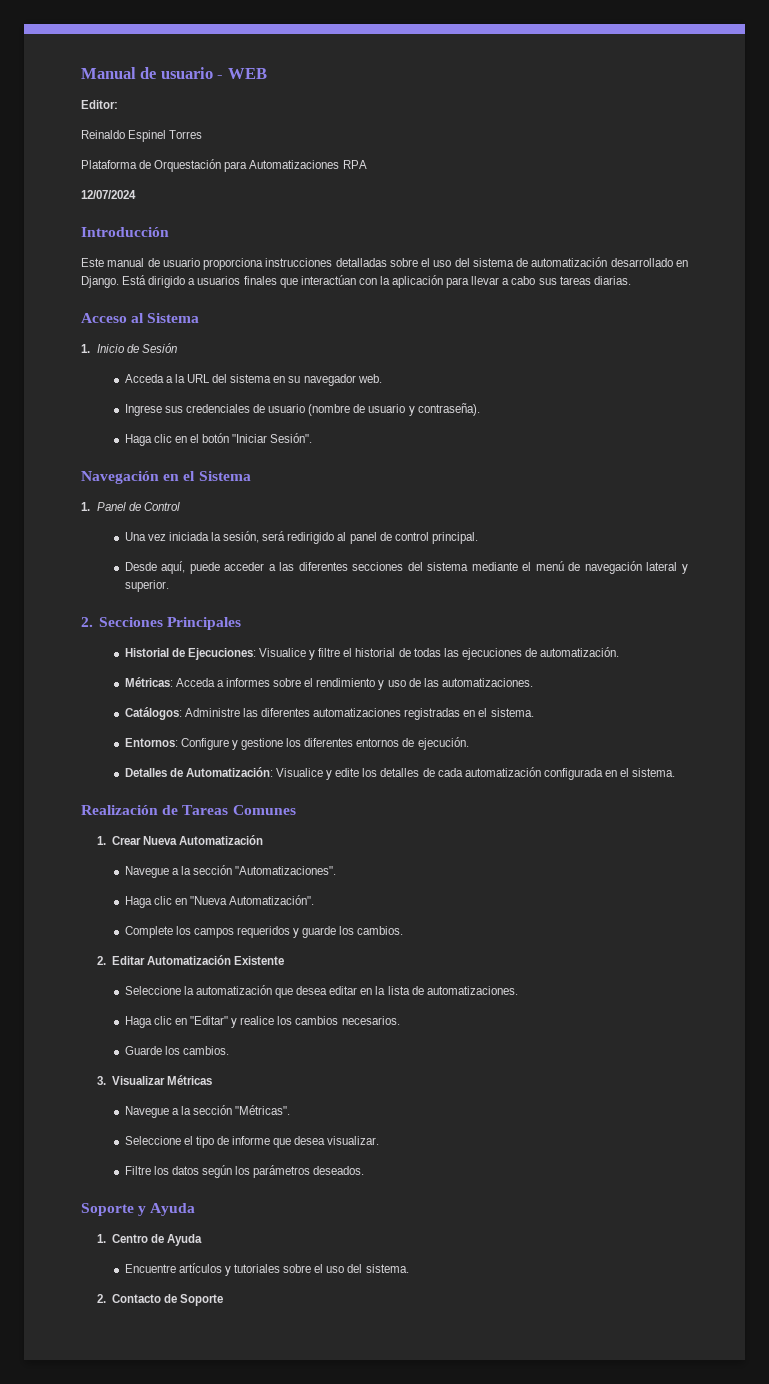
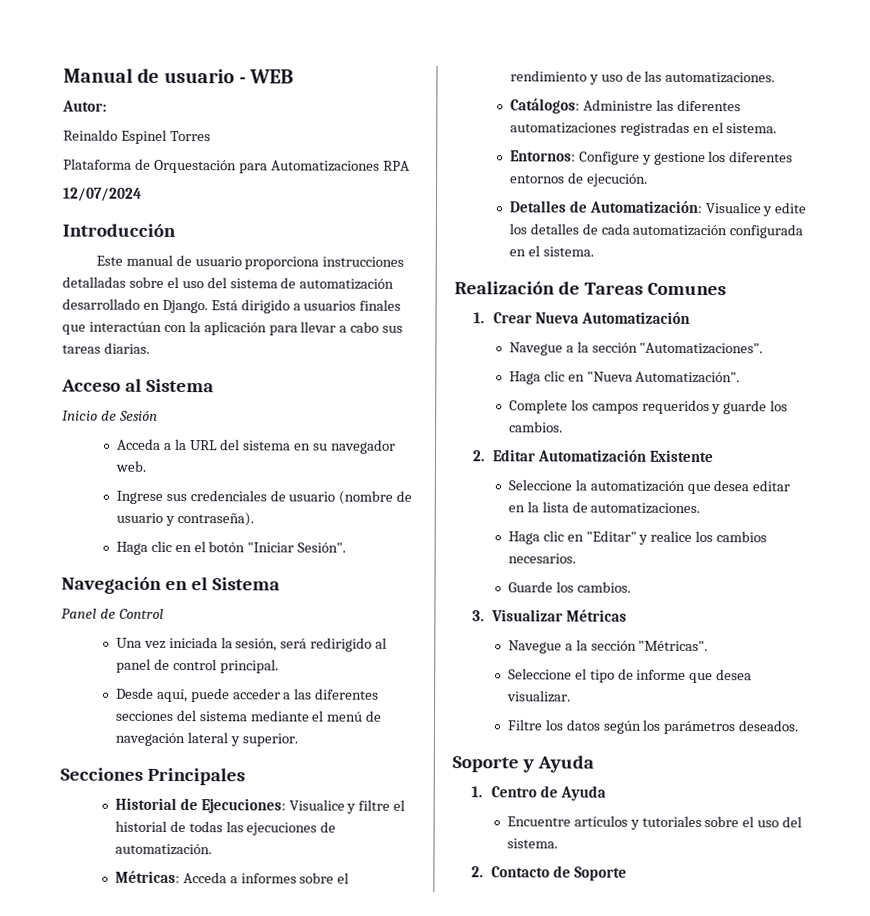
- Editor:
+ Autor:
- 1. Inicio de Sesión
+ Inicio de Sesión
- 1. Panel de Control
+ Panel de Control
- 2. Secciones Principales
+ Secciones Principales

